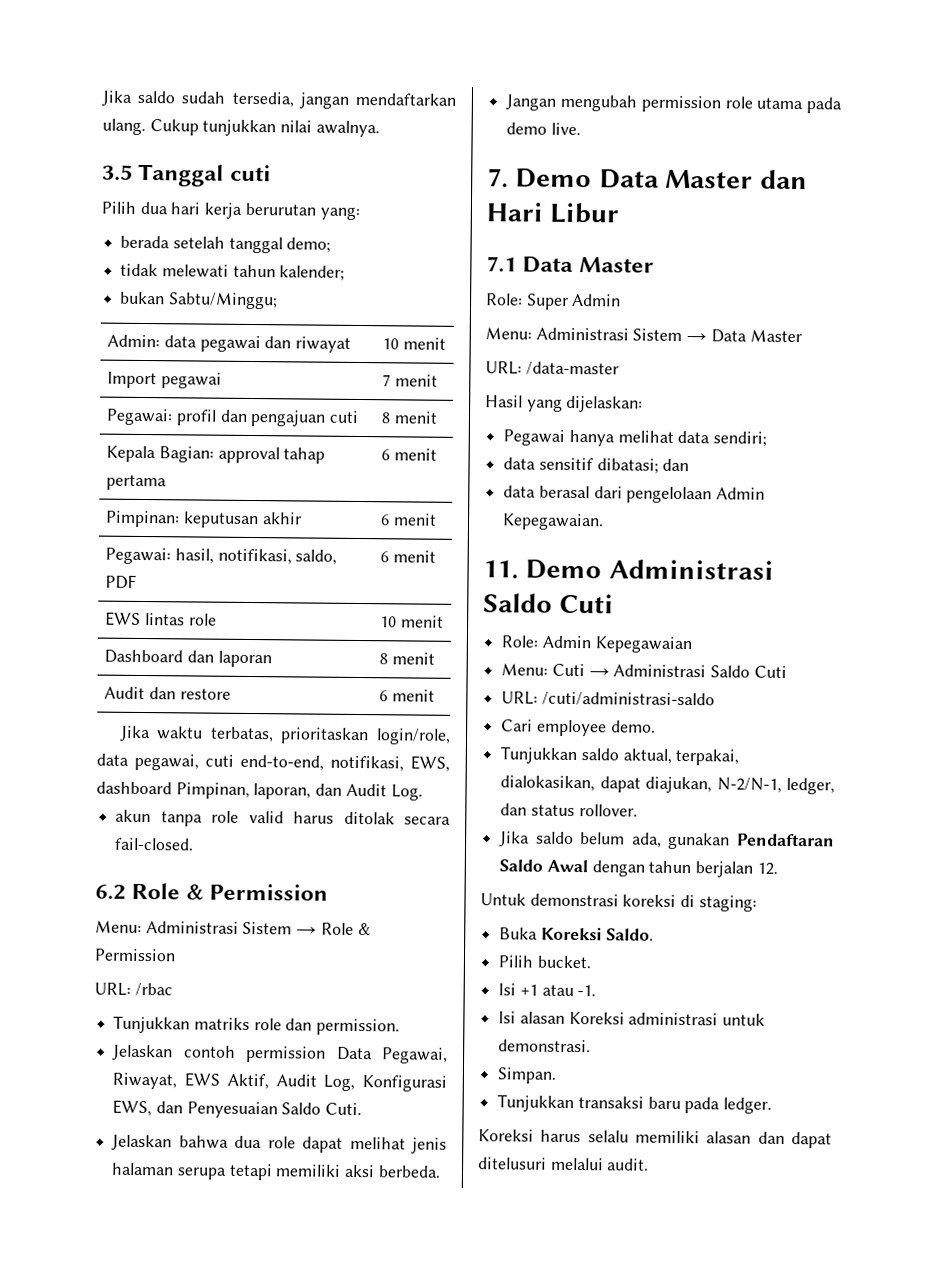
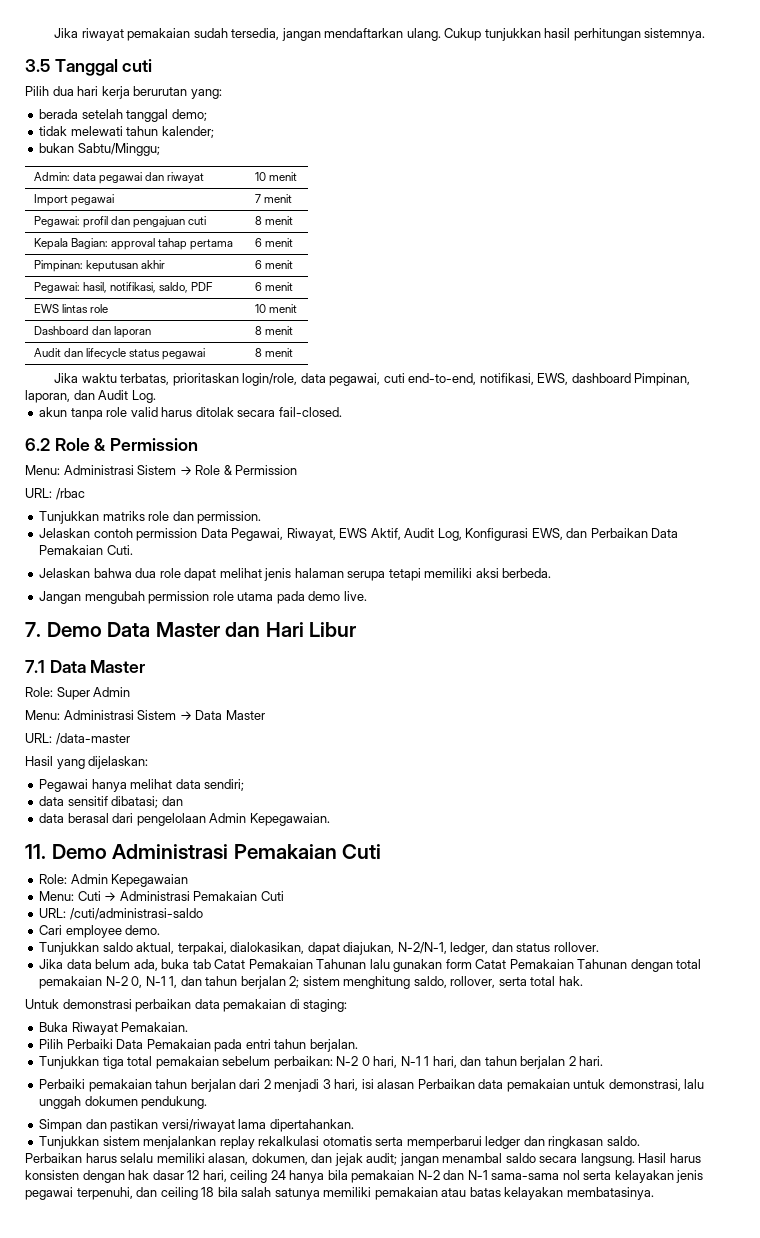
- Jika saldo sudah tersedia, jangan mendaftarkan ulang.
+ Jika riwayat pemakaian sudah tersedia, jangan mendaftarkan ulang.
- Cukup tunjukkan nilai awalnya.
+ Cukup tunjukkan hasil perhitungan sistemnya.
- Audit dan restore | 6 menit
+ Audit dan lifecycle status pegawai | 8 menit
- Jelaskan contoh permission Data Pegawai, Riwayat, EWS Aktif, Audit Log, Konfigurasi EWS, dan Penyesuaian Saldo Cuti.
+ Jelaskan contoh permission Data Pegawai, Riwayat, EWS Aktif, Audit Log, Konfigurasi EWS, dan Perbaikan Data Pemakaian Cuti.
- 11. Demo Administrasi Saldo Cuti
+ 11. Demo Administrasi Pemakaian Cuti
- Menu: Cuti → Administrasi Saldo Cuti
+ Menu: Cuti → Administrasi Pemakaian Cuti
- Jika saldo belum ada, gunakan Pendaftaran Saldo Awal dengan tahun berjalan 12.
+ Jika data belum ada, buka tab Catat Pemakaian Tahunan lalu gunakan form Catat Pemakaian Tahunan dengan total pemakaian N-2 0, N-1 1, dan tahun berjalan 2; sistem menghitung saldo, rollover, serta total hak.
- Untuk demonstrasi koreksi di staging:
+ Untuk demonstrasi perbaikan data pemakaian di staging:
- Buka Koreksi Saldo.
- Pilih bucket.
- Isi +1 atau -1.
- Isi alasan Koreksi administrasi untuk demonstrasi.
- Simpan.
- Tunjukkan transaksi baru pada ledger.
- Koreksi harus selalu memiliki alasan dan dapat ditelusuri melalui audit.
+ Buka Riwayat Pemakaian.
+ Pilih Perbaiki Data Pemakaian pada entri tahun berjalan.
+ Tunjukkan tiga total pemakaian sebelum perbaikan: N-2 0 hari, N-1 1 hari, dan tahun berjalan 2 hari.
+ Perbaiki pemakaian tahun berjalan dari 2 menjadi 3 hari, isi alasan Perbaikan data pemakaian untuk demonstrasi, lalu unggah dokumen pendukung.
+ Simpan dan pastikan versi/riwayat lama dipertahankan.
+ Tunjukkan sistem menjalankan replay rekalkulasi otomatis serta memperbarui ledger dan ringkasan saldo.
+ Perbaikan harus selalu memiliki alasan, dokumen, dan jejak audit; jangan menambal saldo secara langsung. Hasil harus konsisten dengan hak dasar 12 hari, ceiling 24 hanya bila pemakaian N-2 dan N-1 sama-sama nol serta kelayakan jenis pegawai terpenuhi, dan ceiling 18 bila salah satunya memiliki pemakaian atau batas kelayakan membatasinya.

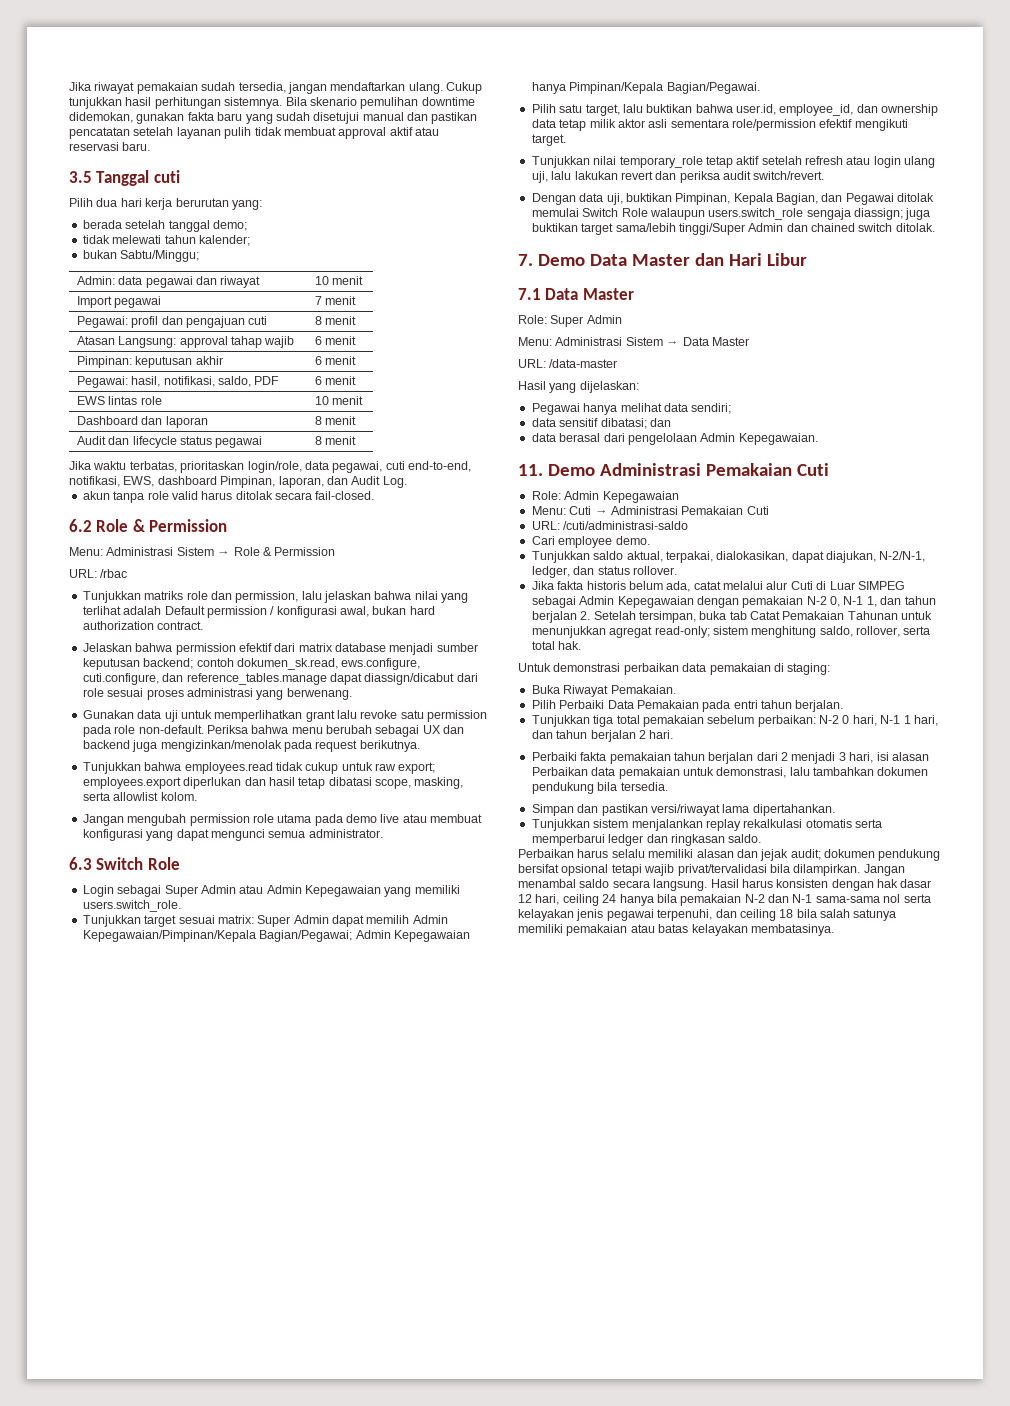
+ Bila skenario pemulihan downtime didemokan, gunakan fakta baru yang sudah disetujui manual dan pastikan pencatatan setelah layanan pulih tidak membuat approval aktif atau reservasi baru.
- Kepala Bagian: approval tahap pertama | 6 menit
+ Atasan Langsung: approval tahap wajib | 6 menit
- Tunjukkan matriks role dan permission.
- Jelaskan contoh permission Data Pegawai, Riwayat, EWS Aktif, Audit Log, Konfigurasi EWS, dan Perbaikan Data Pemakaian Cuti.
- Jelaskan bahwa dua role dapat melihat jenis halaman serupa tetapi memiliki aksi berbeda.
+ Tunjukkan matriks role dan permission, lalu jelaskan bahwa nilai yang terlihat adalah Default permission / konfigurasi awal, bukan hard authorization contract.
+ Jelaskan bahwa permission efektif dari matrix database menjadi sumber keputusan backend; contoh dokumen_sk.read, ews.configure, cuti.configure, dan reference_tables.manage dapat diassign/dicabut dari role sesuai proses administrasi yang berwenang.
+ Gunakan data uji untuk memperlihatkan grant lalu revoke satu permission pada role non-default. Periksa bahwa menu berubah sebagai UX dan backend juga mengizinkan/menolak pada request berikutnya.
+ Tunjukkan bahwa employees.read tidak cukup untuk raw export; employees.export diperlukan dan hasil tetap dibatasi scope, masking, serta allowlist kolom.
- Jangan mengubah permission role utama pada demo live.
+ Jangan mengubah permission role utama pada demo live atau membuat konfigurasi yang dapat mengunci semua administrator.
+ 6.3 Switch Role
+ Login sebagai Super Admin atau Admin Kepegawaian yang memiliki users.switch_role.
+ Tunjukkan target sesuai matrix: Super Admin dapat memilih Admin Kepegawaian/Pimpinan/Kepala Bagian/Pegawai; Admin Kepegawaian hanya Pimpinan/Kepala Bagian/Pegawai.
+ Pilih satu target, lalu buktikan bahwa user.id, employee_id, dan ownership data tetap milik aktor asli sementara role/permission efektif mengikuti target.
+ Tunjukkan nilai temporary_role tetap aktif setelah refresh atau login ulang uji, lalu lakukan revert dan periksa audit switch/revert.
+ Dengan data uji, buktikan Pimpinan, Kepala Bagian, dan Pegawai ditolak memulai Switch Role walaupun users.switch_role sengaja diassign; juga buktikan target sama/lebih tinggi/Super Admin dan chained switch ditolak.
- Jika data belum ada, buka tab Catat Pemakaian Tahunan lalu gunakan form Catat Pemakaian Tahunan dengan total pemakaian N-2 0, N-1 1, dan tahun berjalan 2; sistem menghitung saldo, rollover, serta total hak.
+ Jika fakta historis belum ada, catat melalui alur Cuti di Luar SIMPEG sebagai Admin Kepegawaian dengan pemakaian N-2 0, N-1 1, dan tahun berjalan 2. Setelah tersimpan, buka tab Catat Pemakaian Tahunan untuk menunjukkan agregat read-only; sistem menghitung saldo, rollover, serta total hak.
- Perbaiki pemakaian tahun berjalan dari 2 menjadi 3 hari, isi alasan Perbaikan data pemakaian untuk demonstrasi, lalu unggah dokumen pendukung.
+ Perbaiki fakta pemakaian tahun berjalan dari 2 menjadi 3 hari, isi alasan Perbaikan data pemakaian untuk demonstrasi, lalu tambahkan dokumen pendukung bila tersedia.
- Perbaikan harus selalu memiliki alasan, dokumen, dan jejak audit; jangan menambal saldo secara langsung.
+ Perbaikan harus selalu memiliki alasan dan jejak audit; dokumen pendukung bersifat opsional tetapi wajib privat/tervalidasi bila dilampirkan. Jangan menambal saldo secara langsung.

